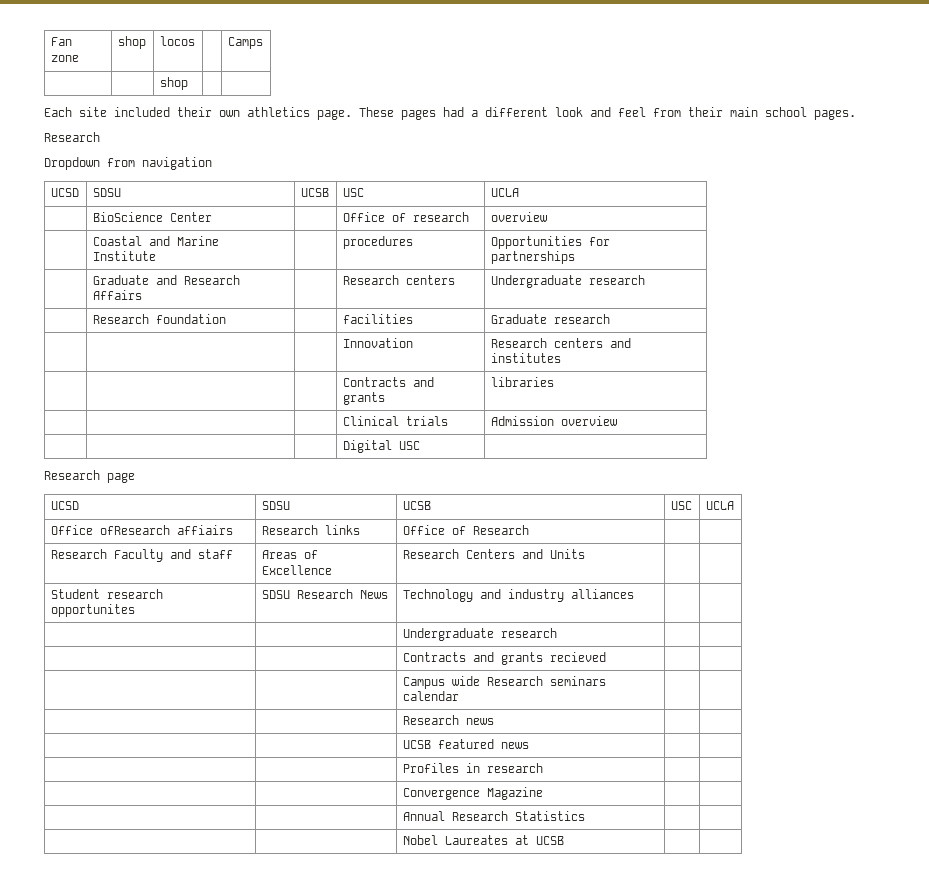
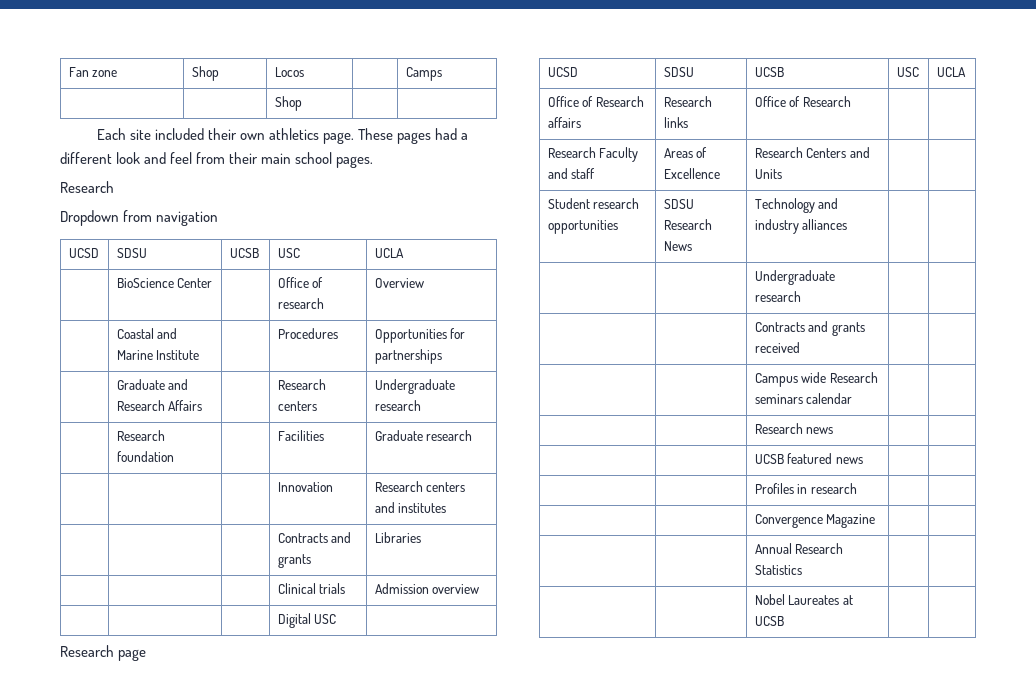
- Fan zone | shop | locos | | Camps
+ Fan zone | Shop | Locos | | Camps
- | | shop | |
+ | | Shop | |
- | BioScience Center | | Office of research | overview
+ | BioScience Center | | Office of research | Overview
- | Coastal and Marine Institute | | procedures | Opportunities for partnerships
+ | Coastal and Marine Institute | | Procedures | Opportunities for partnerships
- | Research foundation | | facilities | Graduate research
+ | Research foundation | | Facilities | Graduate research
- | | | Contracts and grants | libraries
+ | | | Contracts and grants | Libraries
- Office ofResearch affiairs | Research links | Office of Research | |
+ Office of Research affairs | Research links | Office of Research | |
- Student research opportunites | SDSU Research News | Technology and industry alliances | |
+ Student research opportunities | SDSU Research News | Technology and industry alliances | |
- | | Contracts and grants recieved | |
+ | | Contracts and grants received | |

